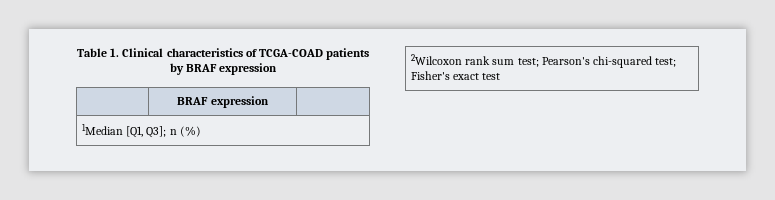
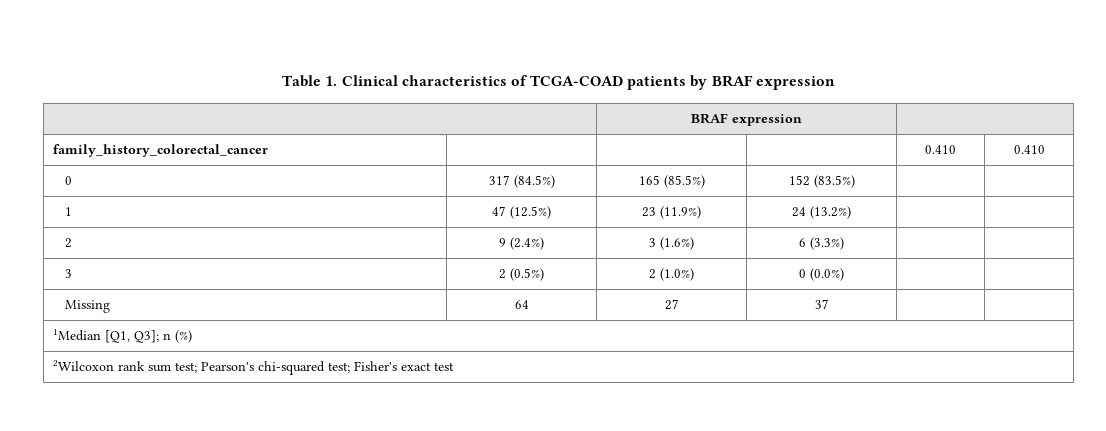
+ family_history_colorectal_cancer | | | | 0.410 | 0.410
+ 0 | 317 (84.5%) | 165 (85.5%) | 152 (83.5%) | |
+ 1 | 47 (12.5%) | 23 (11.9%) | 24 (13.2%) | |
+ 2 | 9 (2.4%) | 3 (1.6%) | 6 (3.3%) | |
+ 3 | 2 (0.5%) | 2 (1.0%) | 0 (0.0%) | |
+ Missing | 64 | 27 | 37 | |

